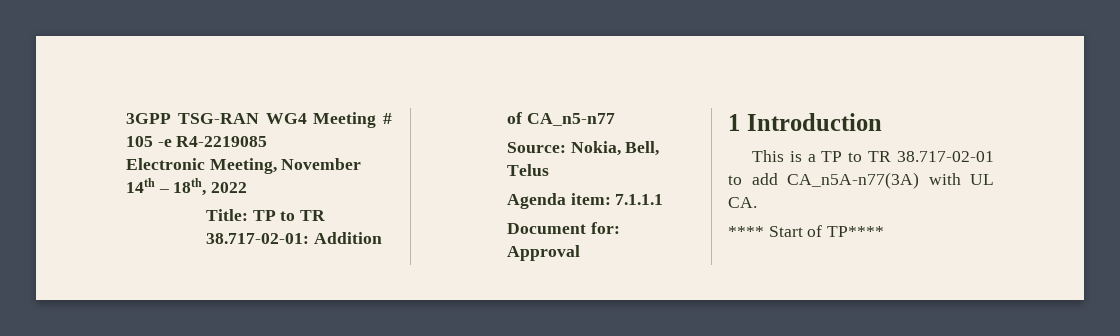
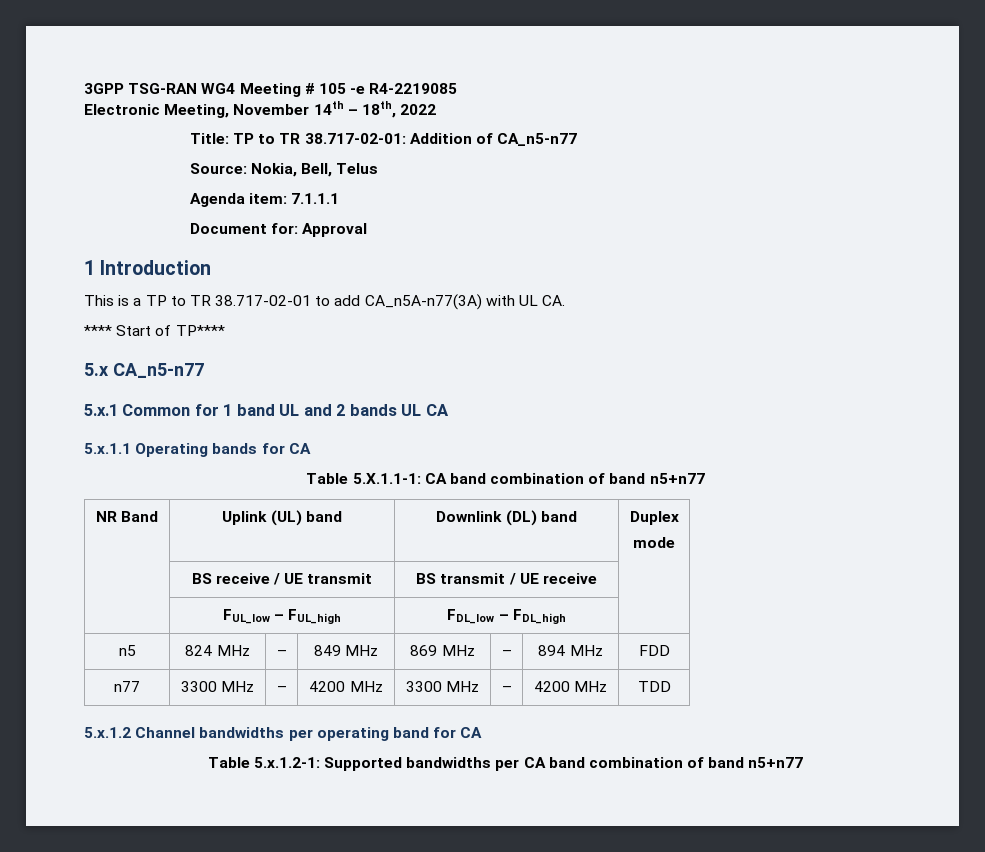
+ 5.x CA_n5-n77
+ 5.x.1 Common for 1 band UL and 2 bands UL CA
+ 5.x.1.1 Operating bands for CA
+ Table 5.X.1.1-1: CA band combination of band n5+n77
+ NR Band | Uplink (UL) band | Downlink (DL) band | Duplex
+ mode
+ | BS receive / UE transmit | BS transmit / UE receive |
+ | FUL_low – FUL_high | FDL_low – FDL_high |
+ n5 | 824 MHz | – | 849 MHz | 869 MHz | – | 894 MHz | FDD
+ n77 | 3300 MHz | – | 4200 MHz | 3300 MHz | – | 4200 MHz | TDD
+ 5.x.1.2 Channel bandwidths per operating band for CA
+ Table 5.x.1.2-1: Supported bandwidths per CA band combination of band n5+n77

